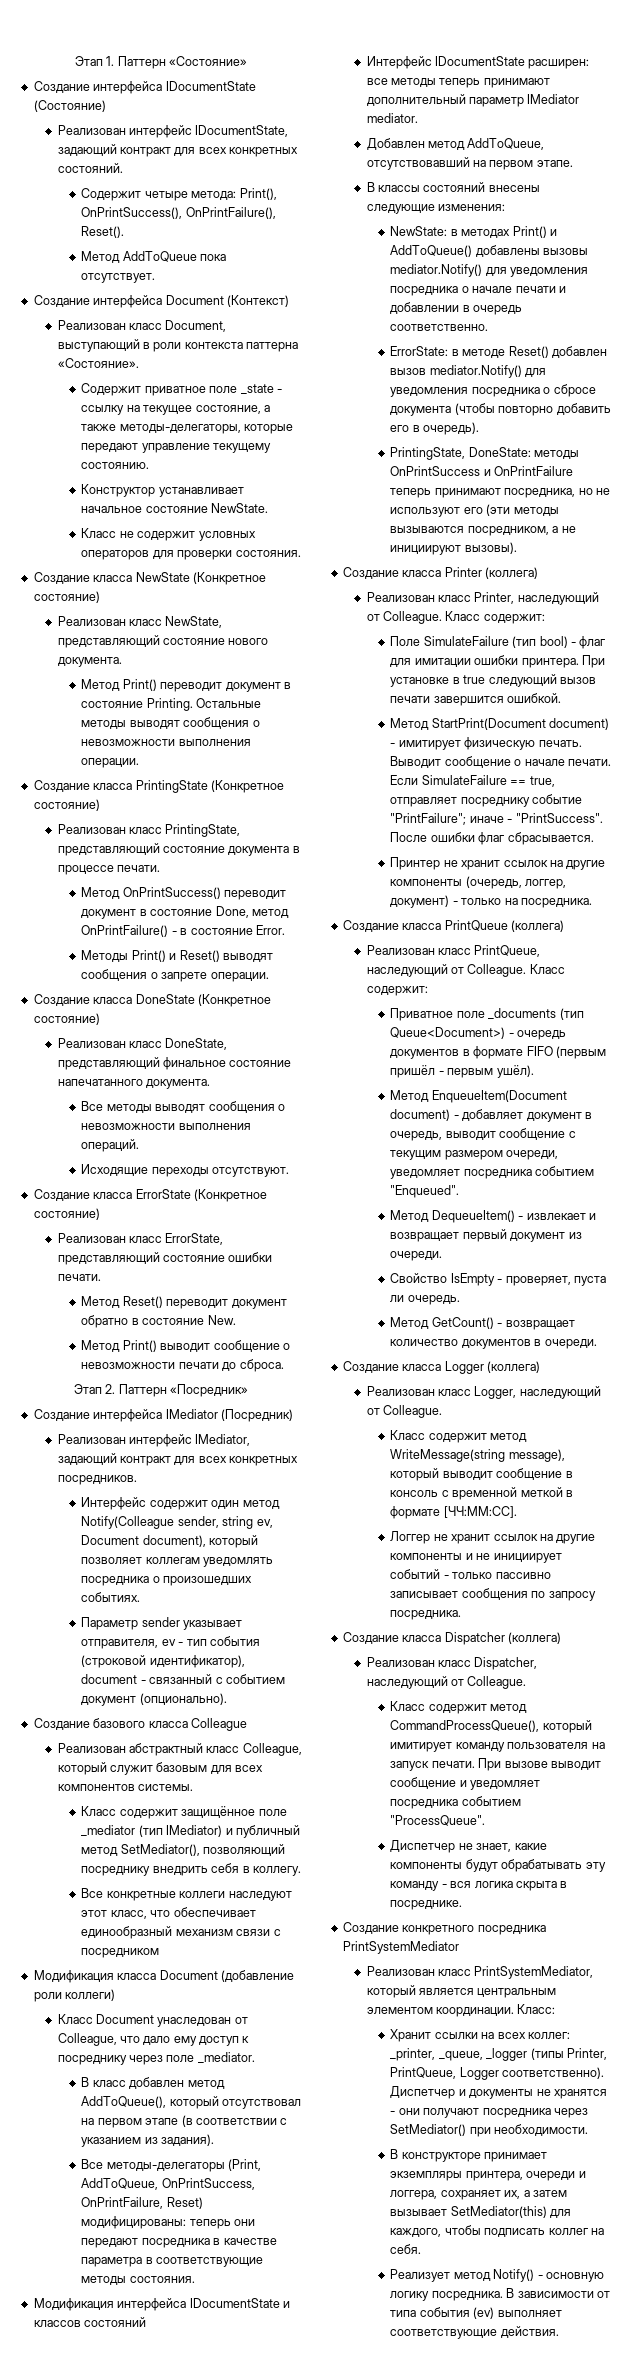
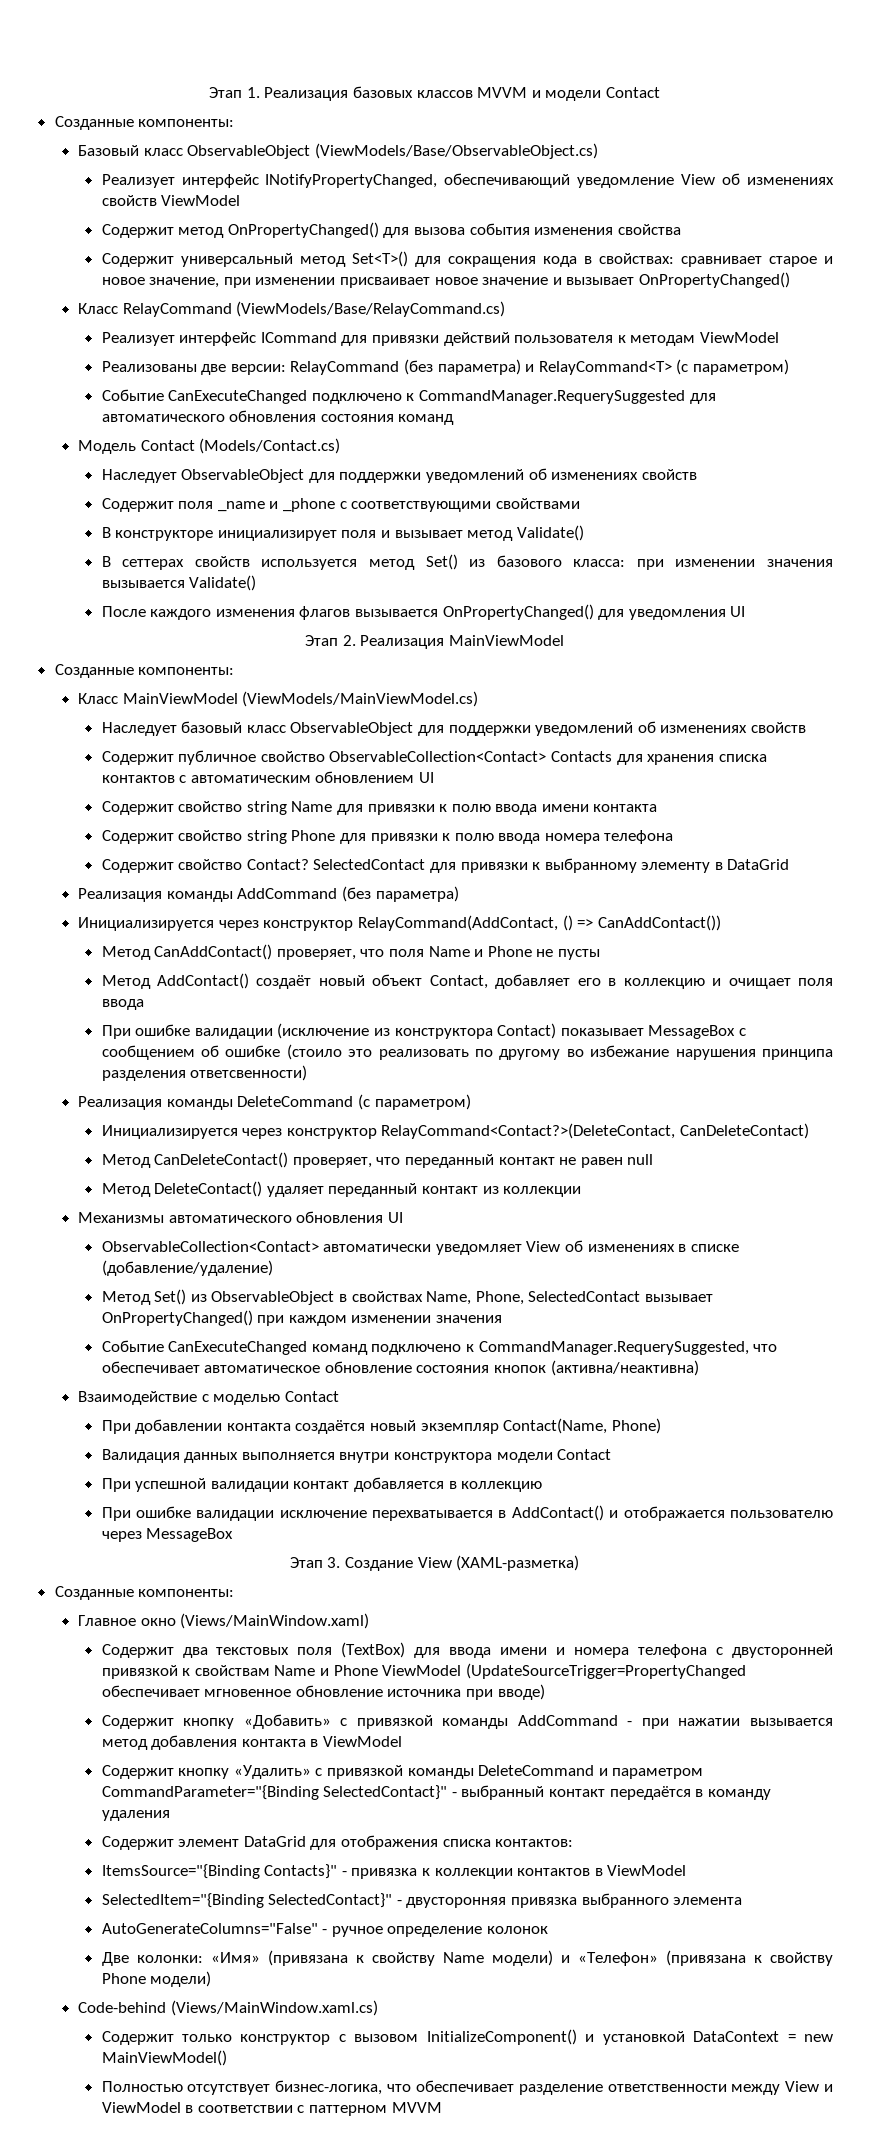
- Этап 1. Паттерн «Состояние»
- Создание интерфейса IDocumentState (Состояние)
- Реализован интерфейс IDocumentState, задающий контракт для всех конкретных состояний.
- Содержит четыре метода: Print(), OnPrintSuccess(), OnPrintFailure(), Reset().
- Метод AddToQueue пока отсутствует.
- Создание интерфейса Document (Контекст)
- Реализован класс Document, выступающий в роли контекста паттерна «Состояние».
- Содержит приватное поле _state - ссылку на текущее состояние, а также методы-делегаторы, которые передают управление текущему состоянию.
- Конструктор устанавливает начальное состояние NewState.
- Класс не содержит условных операторов для проверки состояния.
- Создание класса NewState (Конкретное состояние)
- Реализован класс NewState, представляющий состояние нового документа.
- Метод Print() переводит документ в состояние Printing. Остальные методы выводят сообщения о невозможности выполнения операции.
- Создание класса PrintingState (Конкретное состояние)
- Реализован класс PrintingState, представляющий состояние документа в процессе печати.
- Метод OnPrintSuccess() переводит документ в состояние Done, метод OnPrintFailure() - в состояние Error.
- Методы Print() и Reset() выводят сообщения о запрете операции.
- Создание класса DoneState (Конкретное состояние)
- Реализован класс DoneState, представляющий финальное состояние напечатанного документа.
- Все методы выводят сообщения о невозможности выполнения операций.
- Исходящие переходы отсутствуют.
- Создание класса ErrorState (Конкретное состояние)
- Реализован класс ErrorState, представляющий состояние ошибки печати.
- Метод Reset() переводит документ обратно в состояние New.
- Метод Print() выводит сообщение о невозможности печати до сброса.
- Этап 2. Паттерн «Посредник»
- Создание интерфейса IMediator (Посредник)
- Реализован интерфейс IMediator, задающий контракт для всех конкретных посредников.
- Интерфейс содержит один метод Notify(Colleague sender, string ev, Document document), который позволяет коллегам уведомлять посредника о произошедших событиях.
- Параметр sender указывает отправителя, ev - тип события (строковой идентификатор), document - связанный с событием документ (опционально).
- Создание базового класса Colleague
- Реализован абстрактный класс Colleague, который служит базовым для всех компонентов системы.
- Класс содержит защищённое поле _mediator (тип IMediator) и публичный метод SetMediator(), позволяющий посреднику внедрить себя в коллегу.
- Все конкретные коллеги наследуют этот класс, что обеспечивает единообразный механизм связи с посредником
- Модификация класса Document (добавление роли коллеги)
- Класс Document унаследован от Colleague, что дало ему доступ к посреднику через поле _mediator.
- В класс добавлен метод AddToQueue(), который отсутствовал на первом этапе (в соответствии с указанием из задания).
- Все методы-делегаторы (Print, AddToQueue, OnPrintSuccess, OnPrintFailure, Reset) модифицированы: теперь они передают посредника в качестве параметра в соответствующие методы состояния.
- Модификация интерфейса IDocumentState и классов состояний
- Интерфейс IDocumentState расширен: все методы теперь принимают дополнительный параметр IMediator mediator.
- Добавлен метод AddToQueue, отсутствовавший на первом этапе.
- В классы состояний внесены следующие изменения:
- NewState: в методах Print() и AddToQueue() добавлены вызовы mediator.Notify() для уведомления посредника о начале печати и добавлении в очередь соответственно.
- ErrorState: в методе Reset() добавлен вызов mediator.Notify() для уведомления посредника о сбросе документа (чтобы повторно добавить его в очередь).
- PrintingState, DoneState: методы OnPrintSuccess и OnPrintFailure теперь принимают посредника, но не используют его (эти методы вызываются посредником, а не инициируют вызовы).
- Создание класса Printer (коллега)
- Реализован класс Printer, наследующий от Colleague. Класс содержит:
- Поле SimulateFailure (тип bool) - флаг для имитации ошибки принтера. При установке в true следующий вызов печати завершится ошибкой.
- Метод StartPrint(Document document) - имитирует физическую печать. Выводит сообщение о начале печати. Если SimulateFailure == true, отправляет посреднику событие "PrintFailure"; иначе - "PrintSuccess". После ошибки флаг сбрасывается.
- Принтер не хранит ссылок на другие компоненты (очередь, логгер, документ) - только на посредника.
- Создание класса PrintQueue (коллега)
- Реализован класс PrintQueue, наследующий от Colleague. Класс содержит:
- Приватное поле _documents (тип Queue<Document>) - очередь документов в формате FIFO (первым пришёл - первым ушёл).
- Метод EnqueueItem(Document document) - добавляет документ в очередь, выводит сообщение с текущим размером очереди, уведомляет посредника событием "Enqueued".
- Метод DequeueItem() - извлекает и возвращает первый документ из очереди.
- Свойство IsEmpty - проверяет, пуста ли очередь.
- Метод GetCount() - возвращает количество документов в очереди.
- Создание класса Logger (коллега)
- Реализован класс Logger, наследующий от Colleague.
- Класс содержит метод WriteMessage(string message), который выводит сообщение в консоль с временной меткой в формате [ЧЧ:ММ:СС].
- Логгер не хранит ссылок на другие компоненты и не инициирует событий - только пассивно записывает сообщения по запросу посредника.
- Создание класса Dispatcher (коллега)
- Реализован класс Dispatcher, наследующий от Colleague.
- Класс содержит метод CommandProcessQueue(), который имитирует команду пользователя на запуск печати. При вызове выводит сообщение и уведомляет посредника событием "ProcessQueue".
- Диспетчер не знает, какие компоненты будут обрабатывать эту команду - вся логика скрыта в посреднике.
- Создание конкретного посредника PrintSystemMediator
- Реализован класс PrintSystemMediator, который является центральным элементом координации. Класс:
- Хранит ссылки на всех коллег: _printer, _queue, _logger (типы Printer, PrintQueue, Logger соответственно). Диспетчер и документы не хранятся - они получают посредника через SetMediator() при необходимости.
- В конструкторе принимает экземпляры принтера, очереди и логгера, сохраняет их, а затем вызывает SetMediator(this) для каждого, чтобы подписать коллег на себя.
- Реализует метод Notify() - основную логику посредника. В зависимости от типа события (ev) выполняет соответствующие действия.
+ Этап 1. Реализация базовых классов MVVM и модели Contact
+ Созданные компоненты:
+ Базовый класс ObservableObject (ViewModels/Base/ObservableObject.cs)
+ Реализует интерфейс INotifyPropertyChanged, обеспечивающий уведомление View об изменениях свойств ViewModel
+ Содержит метод OnPropertyChanged() для вызова события изменения свойства
+ Содержит универсальный метод Set<T>() для сокращения кода в свойствах: сравнивает старое и новое значение, при изменении присваивает новое значение и вызывает OnPropertyChanged()
+ Класс RelayCommand (ViewModels/Base/RelayCommand.cs)
+ Реализует интерфейс ICommand для привязки действий пользователя к методам ViewModel
+ Реализованы две версии: RelayCommand (без параметра) и RelayCommand<T> (с параметром)
+ Событие CanExecuteChanged подключено к CommandManager.RequerySuggested для автоматического обновления состояния команд
+ Модель Contact (Models/Contact.cs)
+ Наследует ObservableObject для поддержки уведомлений об изменениях свойств
+ Содержит поля _name и _phone с соответствующими свойствами
+ В конструкторе инициализирует поля и вызывает метод Validate()
+ В сеттерах свойств используется метод Set() из базового класса: при изменении значения вызывается Validate()
+ После каждого изменения флагов вызывается OnPropertyChanged() для уведомления UI
+ Этап 2. Реализация MainViewModel
+ Созданные компоненты:
+ Класс MainViewModel (ViewModels/MainViewModel.cs)
+ Наследует базовый класс ObservableObject для поддержки уведомлений об изменениях свойств
+ Содержит публичное свойство ObservableCollection<Contact> Contacts для хранения списка контактов с автоматическим обновлением UI
+ Содержит свойство string Name для привязки к полю ввода имени контакта
+ Содержит свойство string Phone для привязки к полю ввода номера телефона
+ Содержит свойство Contact? SelectedContact для привязки к выбранному элементу в DataGrid
+ Реализация команды AddCommand (без параметра)
+ Инициализируется через конструктор RelayCommand(AddContact, () => CanAddContact())
+ Метод CanAddContact() проверяет, что поля Name и Phone не пусты
+ Метод AddContact() создаёт новый объект Contact, добавляет его в коллекцию и очищает поля ввода
+ При ошибке валидации (исключение из конструктора Contact) показывает MessageBox с сообщением об ошибке (стоило это реализовать по другому во избежание нарушения принципа разделения ответсвенности)
+ Реализация команды DeleteCommand (с параметром)
+ Инициализируется через конструктор RelayCommand<Contact?>(DeleteContact, CanDeleteContact)
+ Метод CanDeleteContact() проверяет, что переданный контакт не равен null
+ Метод DeleteContact() удаляет переданный контакт из коллекции
+ Механизмы автоматического обновления UI
+ ObservableCollection<Contact> автоматически уведомляет View об изменениях в списке (добавление/удаление)
+ Метод Set() из ObservableObject в свойствах Name, Phone, SelectedContact вызывает OnPropertyChanged() при каждом изменении значения
+ Событие CanExecuteChanged команд подключено к CommandManager.RequerySuggested, что обеспечивает автоматическое обновление состояния кнопок (активна/неактивна)
+ Взаимодействие с моделью Contact
+ При добавлении контакта создаётся новый экземпляр Contact(Name, Phone)
+ Валидация данных выполняется внутри конструктора модели Contact
+ При успешной валидации контакт добавляется в коллекцию
+ При ошибке валидации исключение перехватывается в AddContact() и отображается пользователю через MessageBox
+ Этап 3. Создание View (XAML-разметка)
+ Созданные компоненты:
+ Главное окно (Views/MainWindow.xaml)
+ Содержит два текстовых поля (TextBox) для ввода имени и номера телефона с двусторонней привязкой к свойствам Name и Phone ViewModel (UpdateSourceTrigger=PropertyChanged обеспечивает мгновенное обновление источника при вводе)
+ Содержит кнопку «Добавить» с привязкой команды AddCommand - при нажатии вызывается метод добавления контакта в ViewModel
+ Содержит кнопку «Удалить» с привязкой команды DeleteCommand и параметром CommandParameter="{Binding SelectedContact}" - выбранный контакт передаётся в команду удаления
+ Содержит элемент DataGrid для отображения списка контактов:
+ ItemsSource="{Binding Contacts}" - привязка к коллекции контактов в ViewModel
+ SelectedItem="{Binding SelectedContact}" - двусторонняя привязка выбранного элемента
+ AutoGenerateColumns="False" - ручное определение колонок
+ Две колонки: «Имя» (привязана к свойству Name модели) и «Телефон» (привязана к свойству Phone модели)
+ Code-behind (Views/MainWindow.xaml.cs)
+ Содержит только конструктор с вызовом InitializeComponent() и установкой DataContext = new MainViewModel()
+ Полностью отсутствует бизнес-логика, что обеспечивает разделение ответственности между View и ViewModel в соответствии с паттерном MVVM

